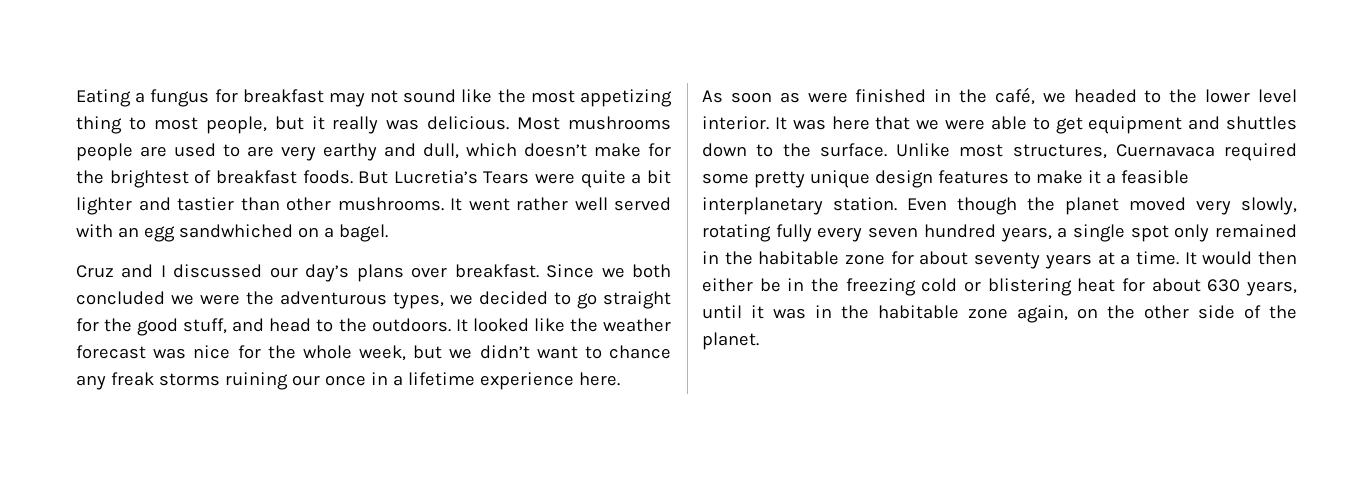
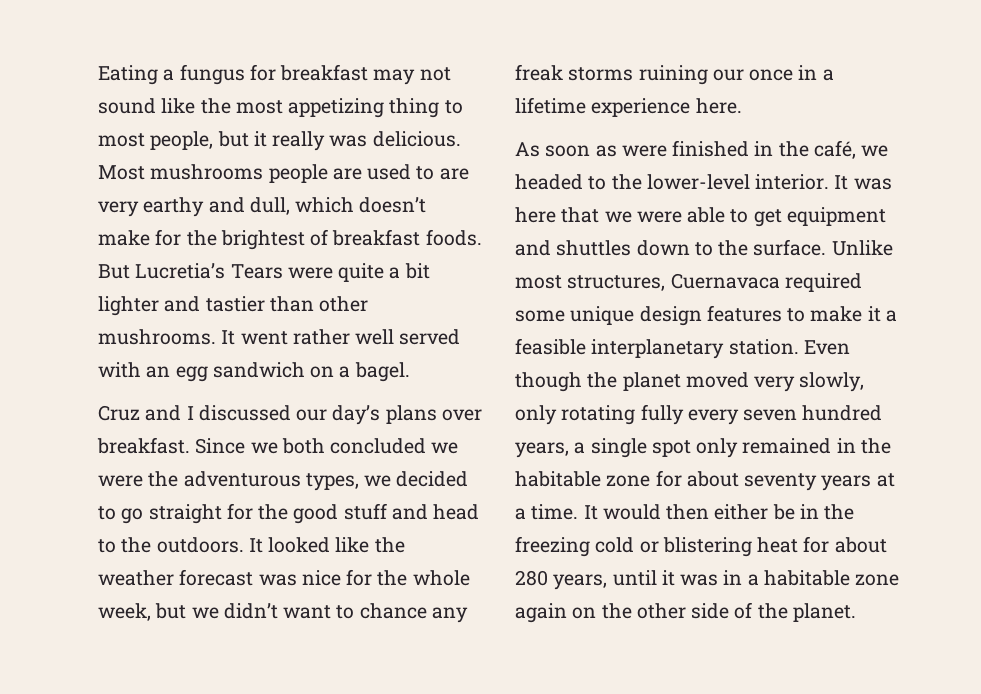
- It went rather well served with an egg sandwhiched on a bagel.
+ It went rather well served with an egg sandwich on a bagel.
- Since we both concluded we were the adventurous types, we decided to go straight for the good stuff, and head to the outdoors.
+ Since we both concluded we were the adventurous types, we decided to go straight for the good stuff and head to the outdoors.
- As soon as were finished in the café, we headed to the lower level interior.
+ As soon as were finished in the café, we headed to the lower-level interior.
- Unlike most structures, Cuernavaca required some pretty unique design features to make it a feasible interplanetary station.
+ Unlike most structures, Cuernavaca required some unique design features to make it a feasible interplanetary station.
- Even though the planet moved very slowly, rotating fully every seven hundred years, a single spot only remained in the habitable zone for about seventy years at a time.
+ Even though the planet moved very slowly, only rotating fully every seven hundred years, a single spot only remained in the habitable zone for about seventy years at a time.
- It would then either be in the freezing cold or blistering heat for about 630 years, until it was in the habitable zone again, on the other side of the planet.
+ It would then either be in the freezing cold or blistering heat for about 280 years, until it was in a habitable zone again on the other side of the planet.

